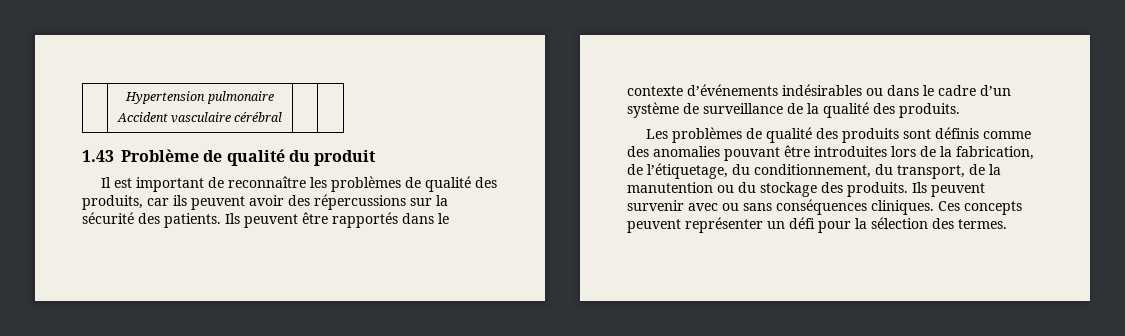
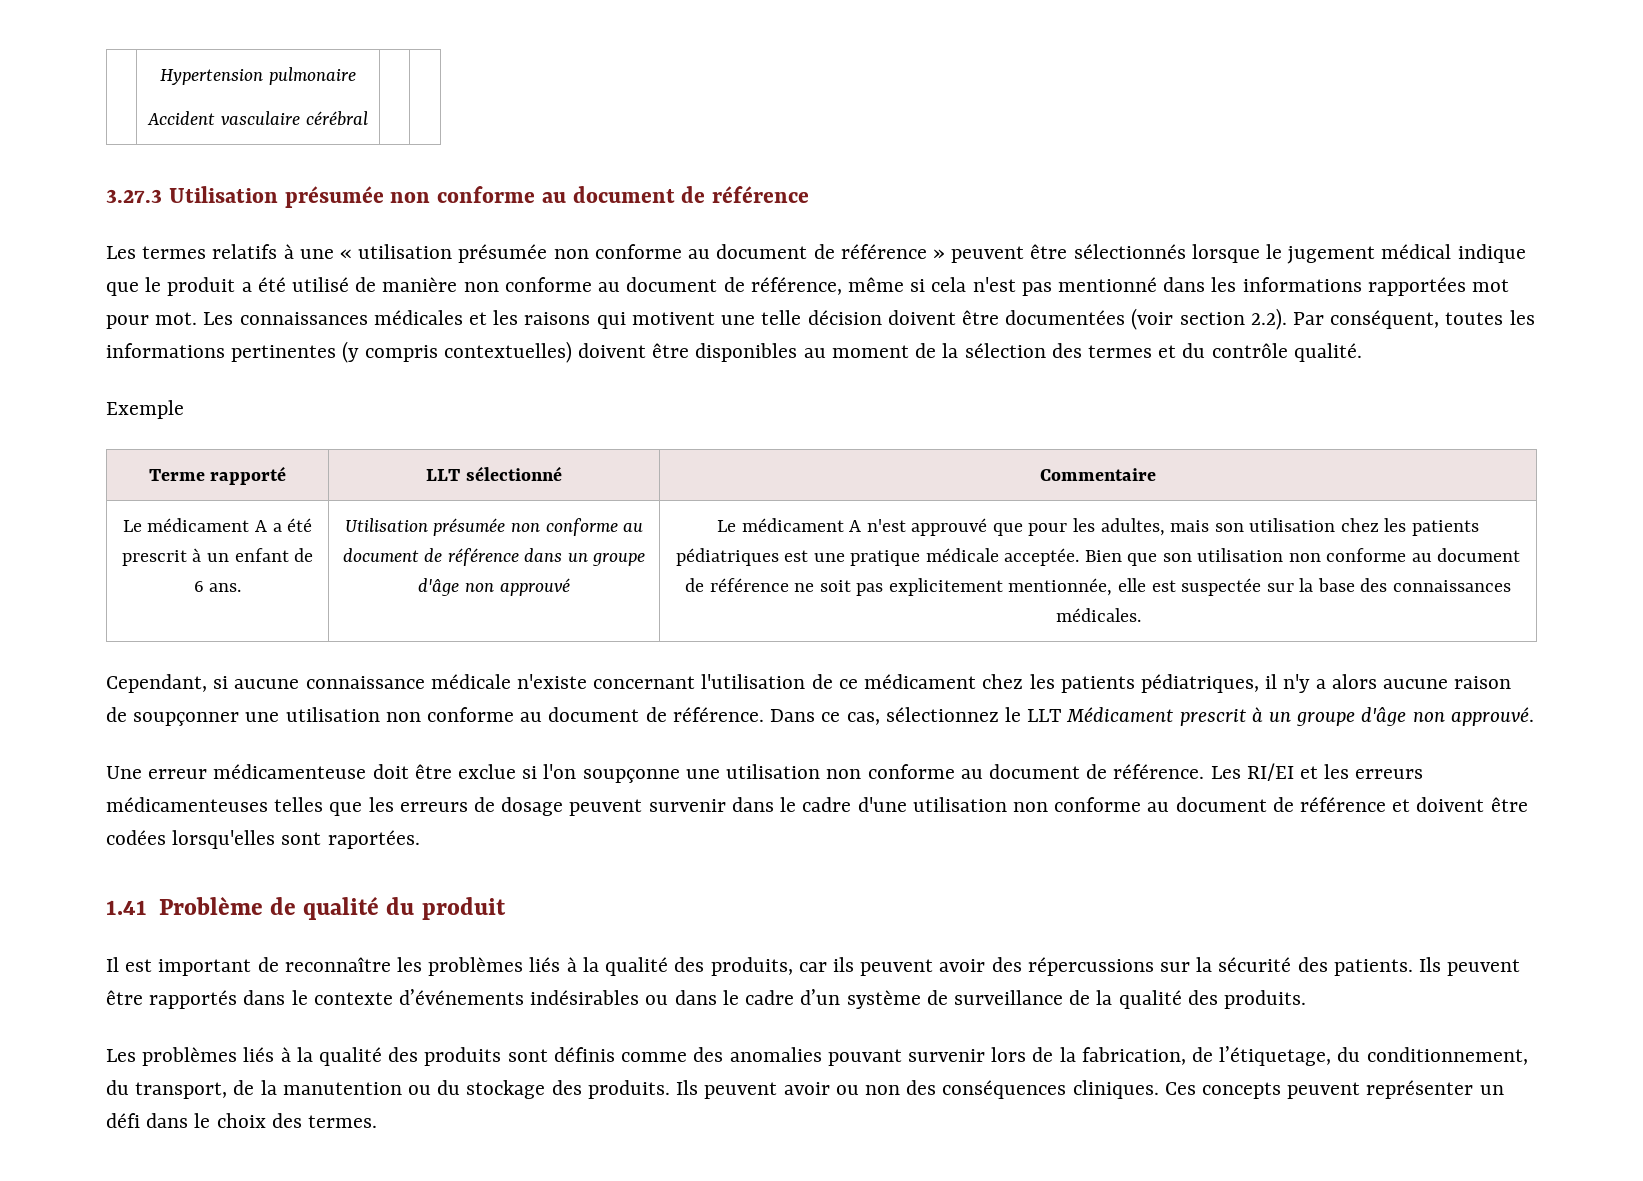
- 1.43 Problème de qualité du produit
+ 3.27.3 Utilisation présumée non conforme au document de référence
+ Les termes relatifs à une « utilisation présumée non conforme au document de référence » peuvent être sélectionnés lorsque le jugement médical indique que le produit a été utilisé de manière non conforme au document de référence, même si cela n'est pas mentionné dans les informations rapportées mot pour mot. Les connaissances médicales et les raisons qui motivent une telle décision doivent être documentées (voir section 2.2). Par conséquent, toutes les informations pertinentes (y compris contextuelles) doivent être disponibles au moment de la sélection des termes et du contrôle qualité.
+ Exemple
+ Terme rapporté | LLT sélectionné | Commentaire
+ Le médicament A a été prescrit à un enfant de 6 ans. | Utilisation présumée non conforme au document de référence dans un groupe d'âge non approuvé | Le médicament A n'est approuvé que pour les adultes, mais son utilisation chez les patients pédiatriques est une pratique médicale acceptée. Bien que son utilisation non conforme au document de référence ne soit pas explicitement mentionnée, elle est suspectée sur la base des connaissances médicales.
+ Cependant, si aucune connaissance médicale n'existe concernant l'utilisation de ce médicament chez les patients pédiatriques, il n'y a alors aucune raison de soupçonner une utilisation non conforme au document de référence. Dans ce cas, sélectionnez le LLT Médicament prescrit à un groupe d'âge non approuvé.
+ Une erreur médicamenteuse doit être exclue si l'on soupçonne une utilisation non conforme au document de référence. Les RI/EI et les erreurs médicamenteuses telles que les erreurs de dosage peuvent survenir dans le cadre d'une utilisation non conforme au document de référence et doivent être codées lorsqu'elles sont raportées.
+ 1.41 Problème de qualité du produit
- Il est important de reconnaître les problèmes de qualité des produits, car ils peuvent avoir des répercussions sur la sécurité des patients.
+ Il est important de reconnaître les problèmes liés à la qualité des produits, car ils peuvent avoir des répercussions sur la sécurité des patients.
- Les problèmes de qualité des produits sont définis comme des anomalies pouvant être introduites lors de la fabrication, de l’étiquetage, du conditionnement, du transport, de la manutention ou du stockage des produits.
+ Les problèmes liés à la qualité des produits sont définis comme des anomalies pouvant survenir lors de la fabrication, de l’étiquetage, du conditionnement, du transport, de la manutention ou du stockage des produits.
- Ils peuvent survenir avec ou sans conséquences cliniques.
+ Ils peuvent avoir ou non des conséquences cliniques.
- Ces concepts peuvent représenter un défi pour la sélection des termes.
+ Ces concepts peuvent représenter un défi dans le choix des termes.

